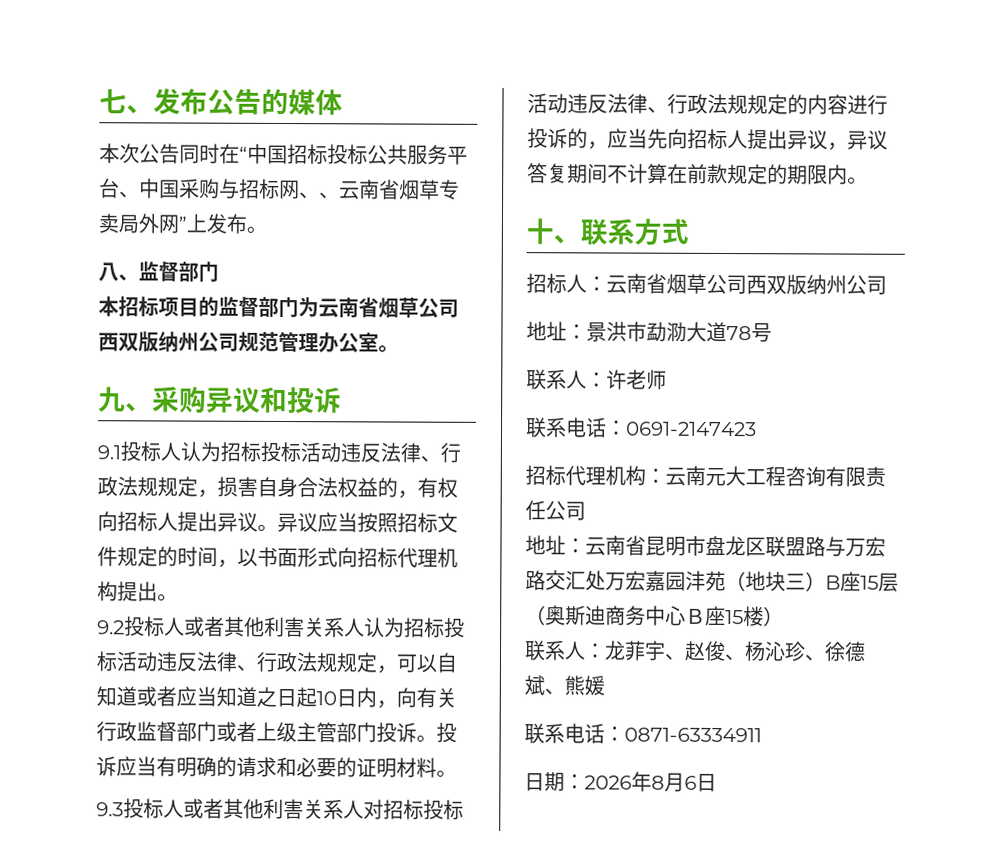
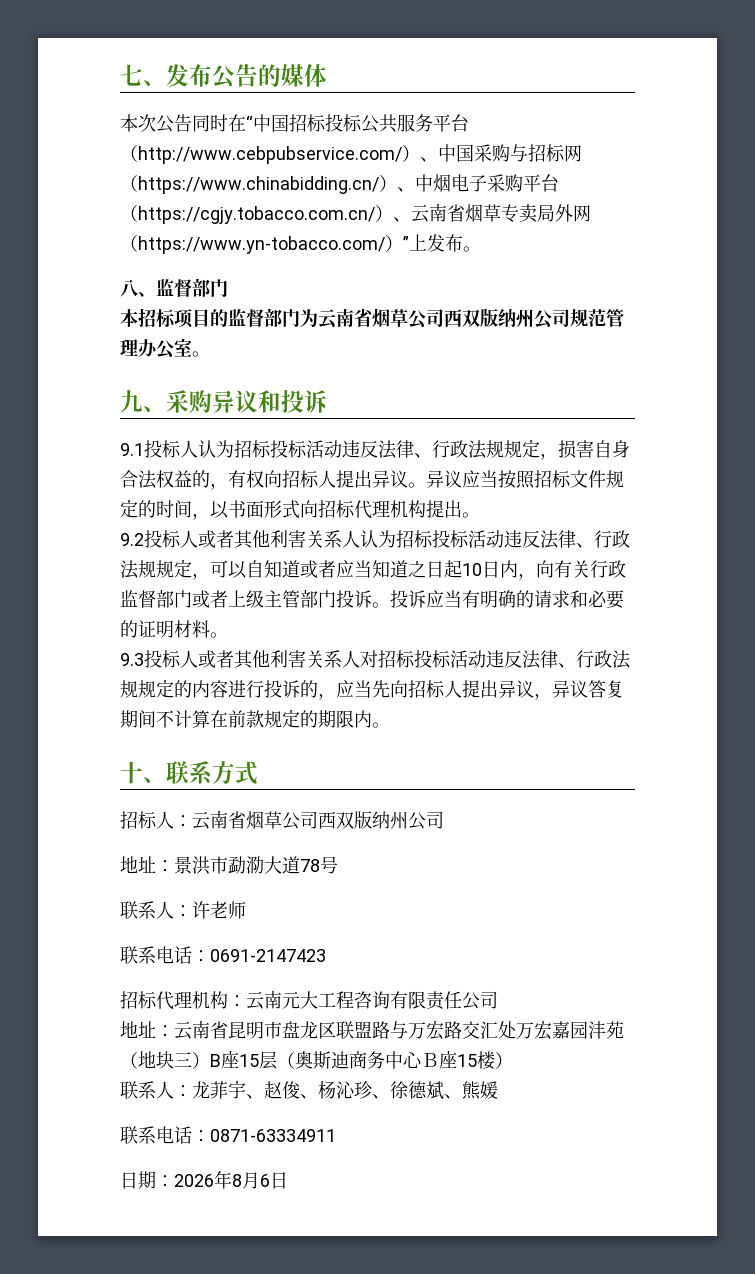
- 本次公告同时在“中国招标投标公共服务平台、中国采购与招标网、、云南省烟草专卖局外网”上发布。
+ 本次公告同时在“中国招标投标公共服务平台（http://www.cebpubservice.com/）、中国采购与招标网（https://www.chinabidding.cn/）、中烟电子采购平台（https://cgjy.tobacco.com.cn/）、云南省烟草专卖局外网（https://www.yn-tobacco.com/）”上发布。

